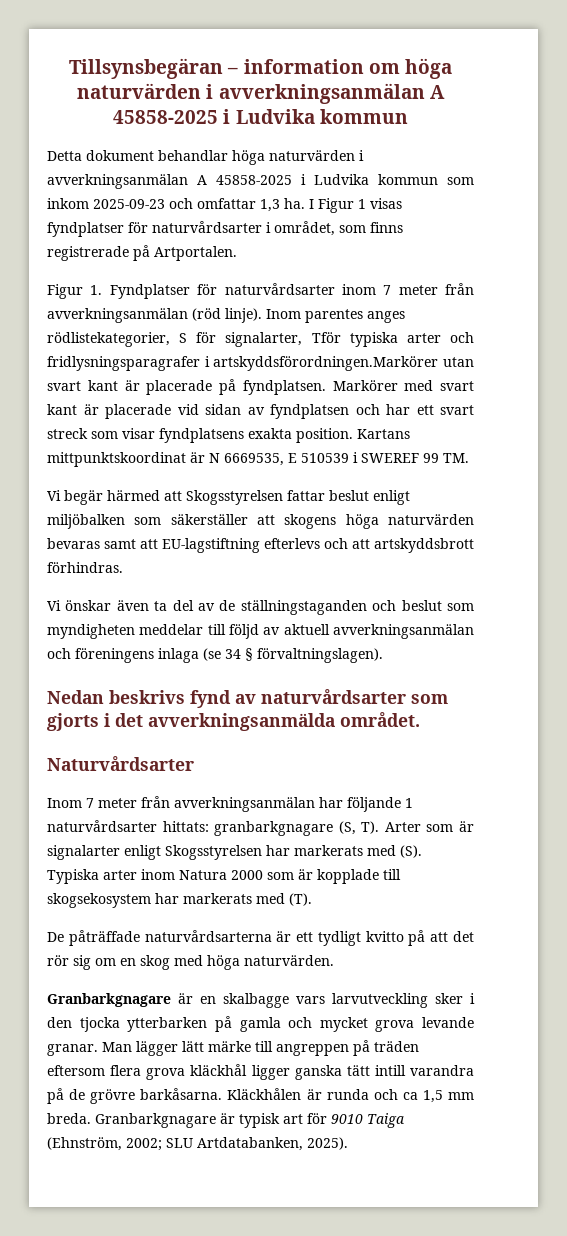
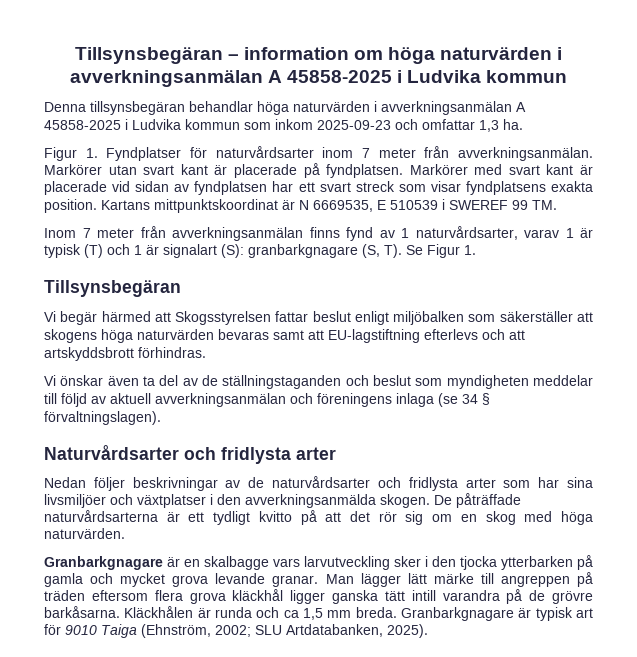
- Detta dokument behandlar höga naturvärden i avverkningsanmälan A 45858-2025 i Ludvika kommun som inkom 2025-09-23 och omfattar 1,3 ha. I Figur 1 visas fyndplatser för naturvårdsarter i området, som finns registrerade på Artportalen.
+ Denna tillsynsbegäran behandlar höga naturvärden i avverkningsanmälan A 45858-2025 i Ludvika kommun som inkom 2025-09-23 och omfattar 1,3 ha.
- Figur 1. Fyndplatser för naturvårdsarter inom 7 meter från avverkningsanmälan (röd linje). Inom parentes anges rödlistekategorier, S för signalarter, Tför typiska arter och fridlysningsparagrafer i artskyddsförordningen.Markörer utan svart kant är placerade på fyndplatsen.
+ Figur 1. Fyndplatser för naturvårdsarter inom 7 meter från avverkningsanmälan. Markörer utan svart kant är placerade på fyndplatsen.
- Markörer med svart kant är placerade vid sidan av fyndplatsen och har ett svart streck som visar fyndplatsens exakta position.
+ Markörer med svart kant är placerade vid sidan av fyndplatsen har ett svart streck som visar fyndplatsens exakta position.
+ Inom 7 meter från avverkningsanmälan finns fynd av 1 naturvårdsarter, varav 1 är typisk (T) och 1 är signalart (S): granbarkgnagare (S, T). Se Figur 1.
+ Tillsynsbegäran
- Nedan beskrivs fynd av naturvårdsarter som gjorts i det avverkningsanmälda området.
- Naturvårdsarter
- Inom 7 meter från avverkningsanmälan har följande 1 naturvårdsarter hittats: granbarkgnagare (S, T). Arter som är signalarter enligt Skogsstyrelsen har markerats med (S). Typiska arter inom Natura 2000 som är kopplade till skogsekosystem har markerats med (T).
- De påträffade naturvårdsarterna är ett tydligt kvitto på att det rör sig om en skog med höga naturvärden.
+ Naturvårdsarter och fridlysta arter
+ Nedan följer beskrivningar av de naturvårdsarter och fridlysta arter som har sina livsmiljöer och växtplatser i den avverkningsanmälda skogen. De påträffade naturvårdsarterna är ett tydligt kvitto på att det rör sig om en skog med höga naturvärden.

